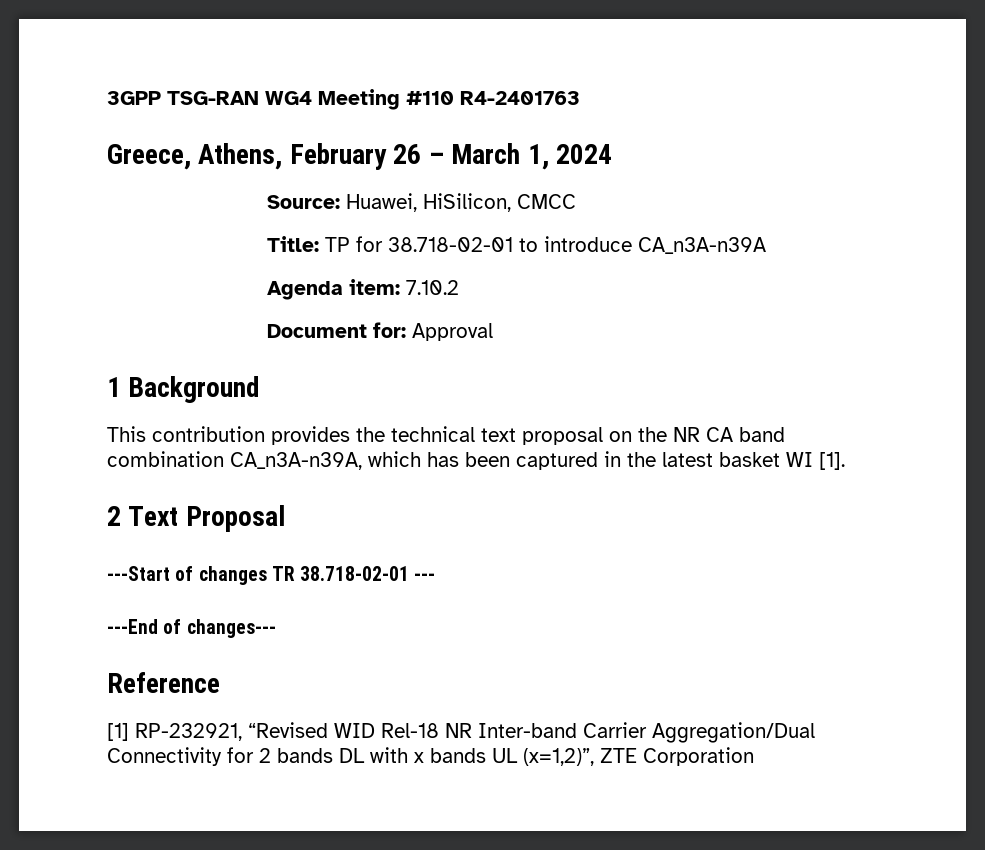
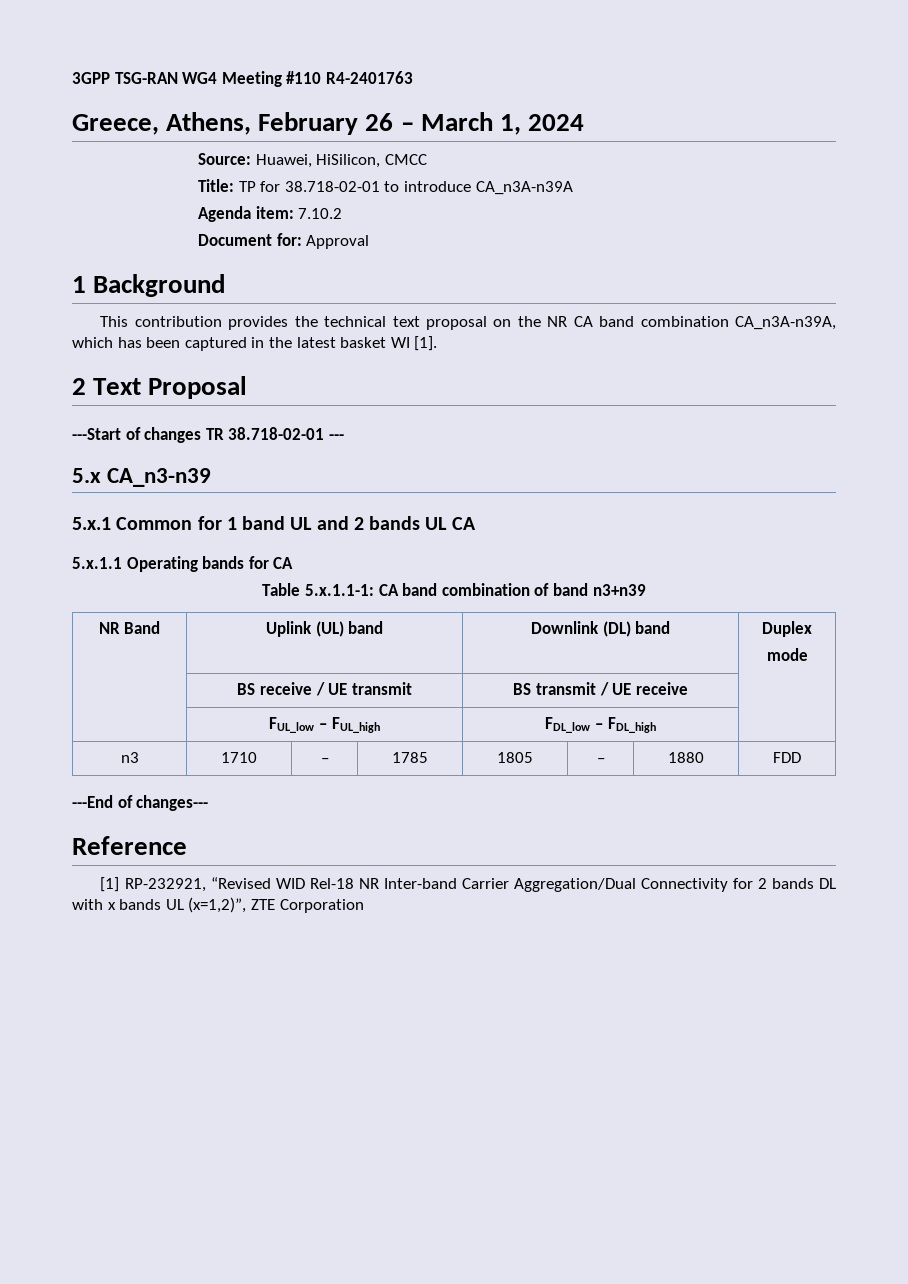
+ 5.x CA_n3-n39
+ 5.x.1 Common for 1 band UL and 2 bands UL CA
+ 5.x.1.1 Operating bands for CA
+ Table 5.x.1.1-1: CA band combination of band n3+n39
+ NR Band | Uplink (UL) band | Downlink (DL) band | Duplex
+ mode
+ | BS receive / UE transmit | BS transmit / UE receive |
+ | FUL_low – FUL_high | FDL_low – FDL_high |
+ n3 | 1710 | – | 1785 | 1805 | – | 1880 | FDD

